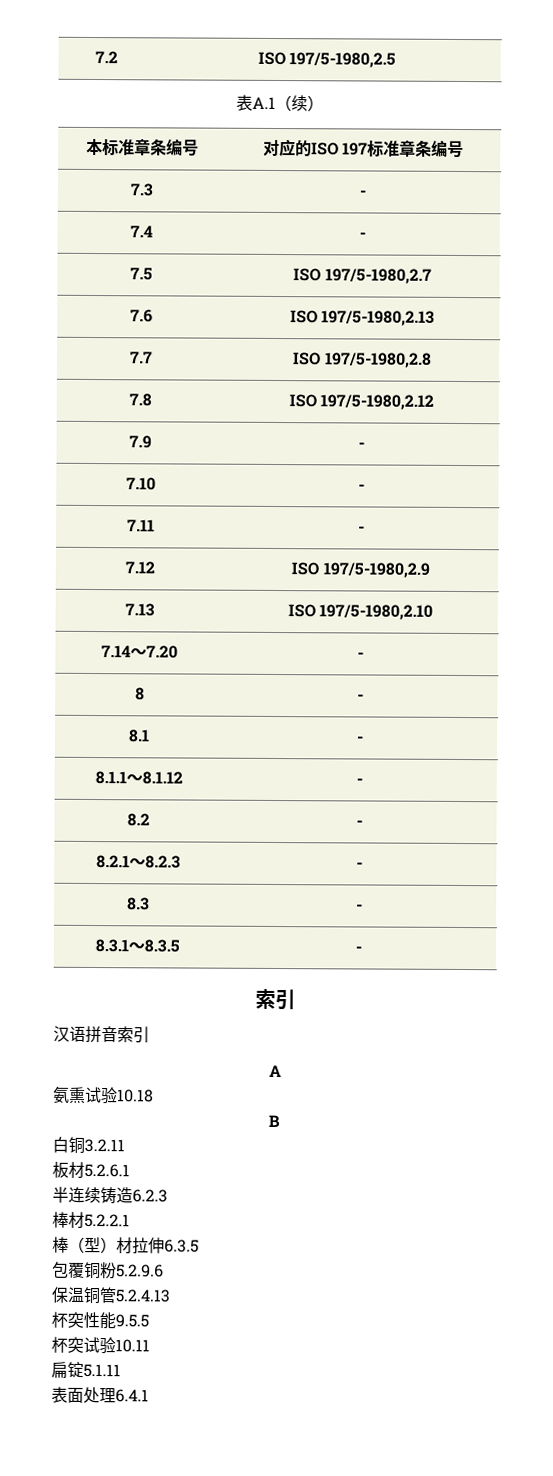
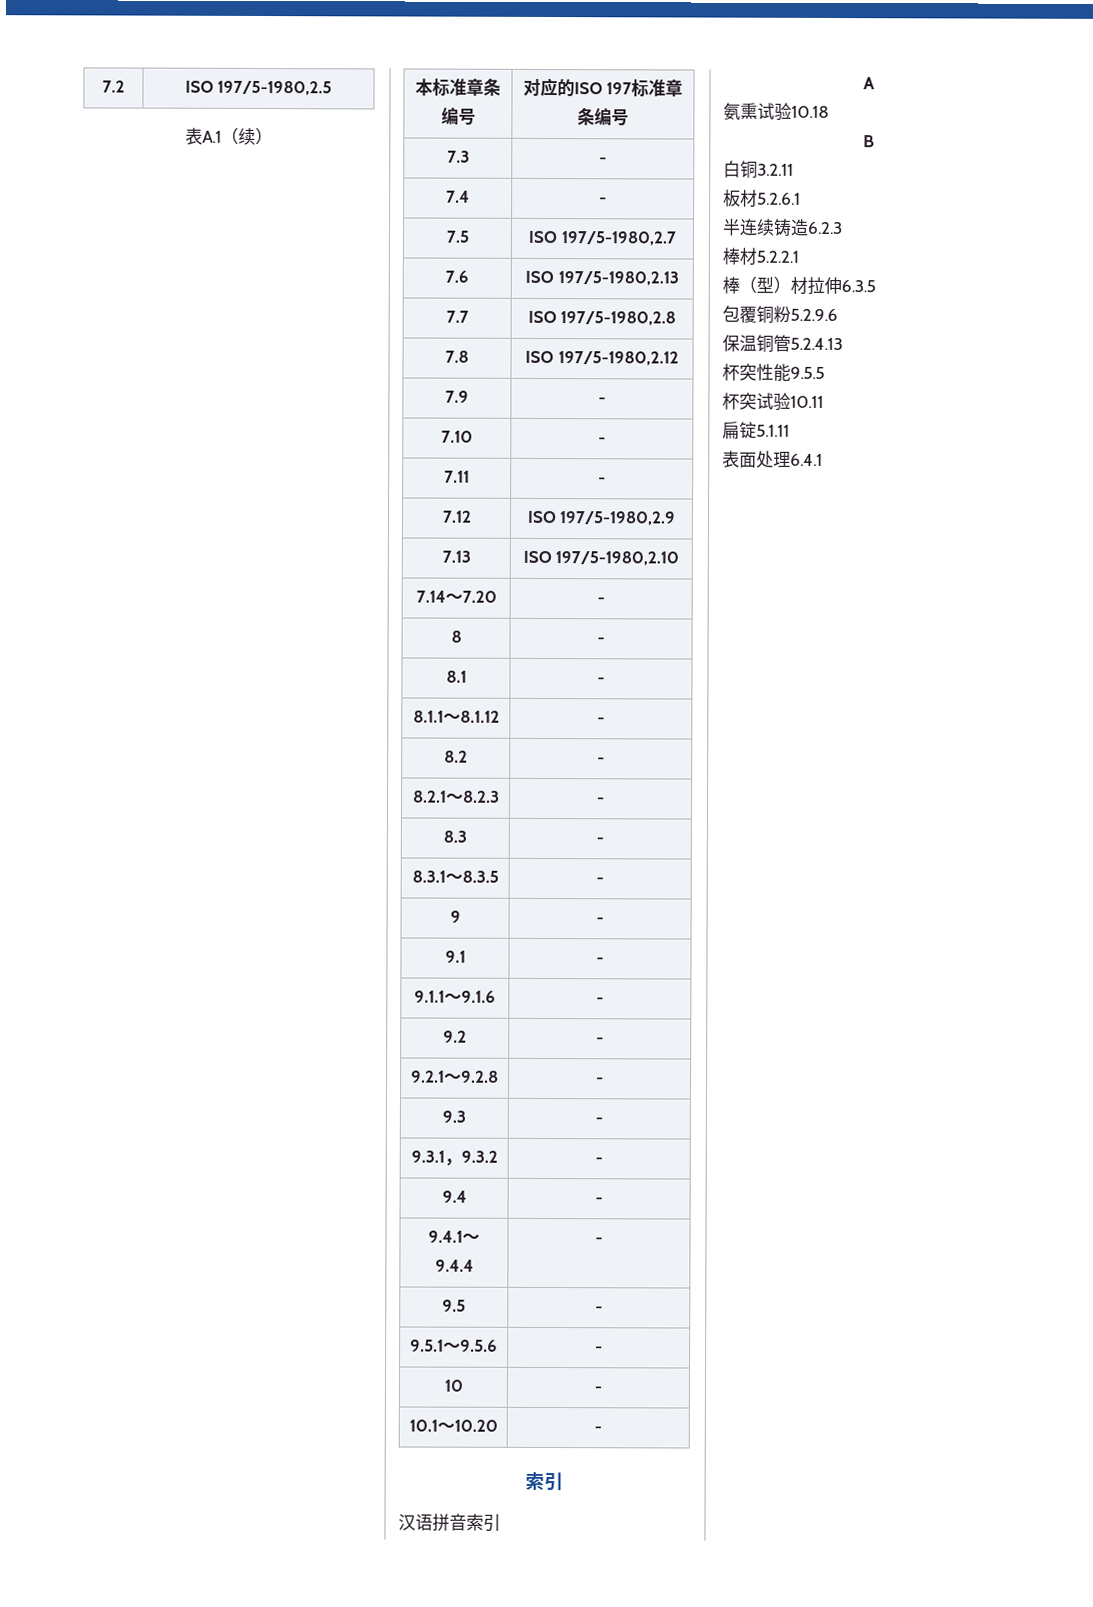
+ 9 | -
+ 9.1 | -
+ 9.1.1～9.1.6 | -
+ 9.2 | -
+ 9.2.1～9.2.8 | -
+ 9.3 | -
+ 9.3.1，9.3.2 | -
+ 9.4 | -
+ 9.4.1～9.4.4 | -
+ 9.5 | -
+ 9.5.1～9.5.6 | -
+ 10 | -
+ 10.1～10.20 | -

